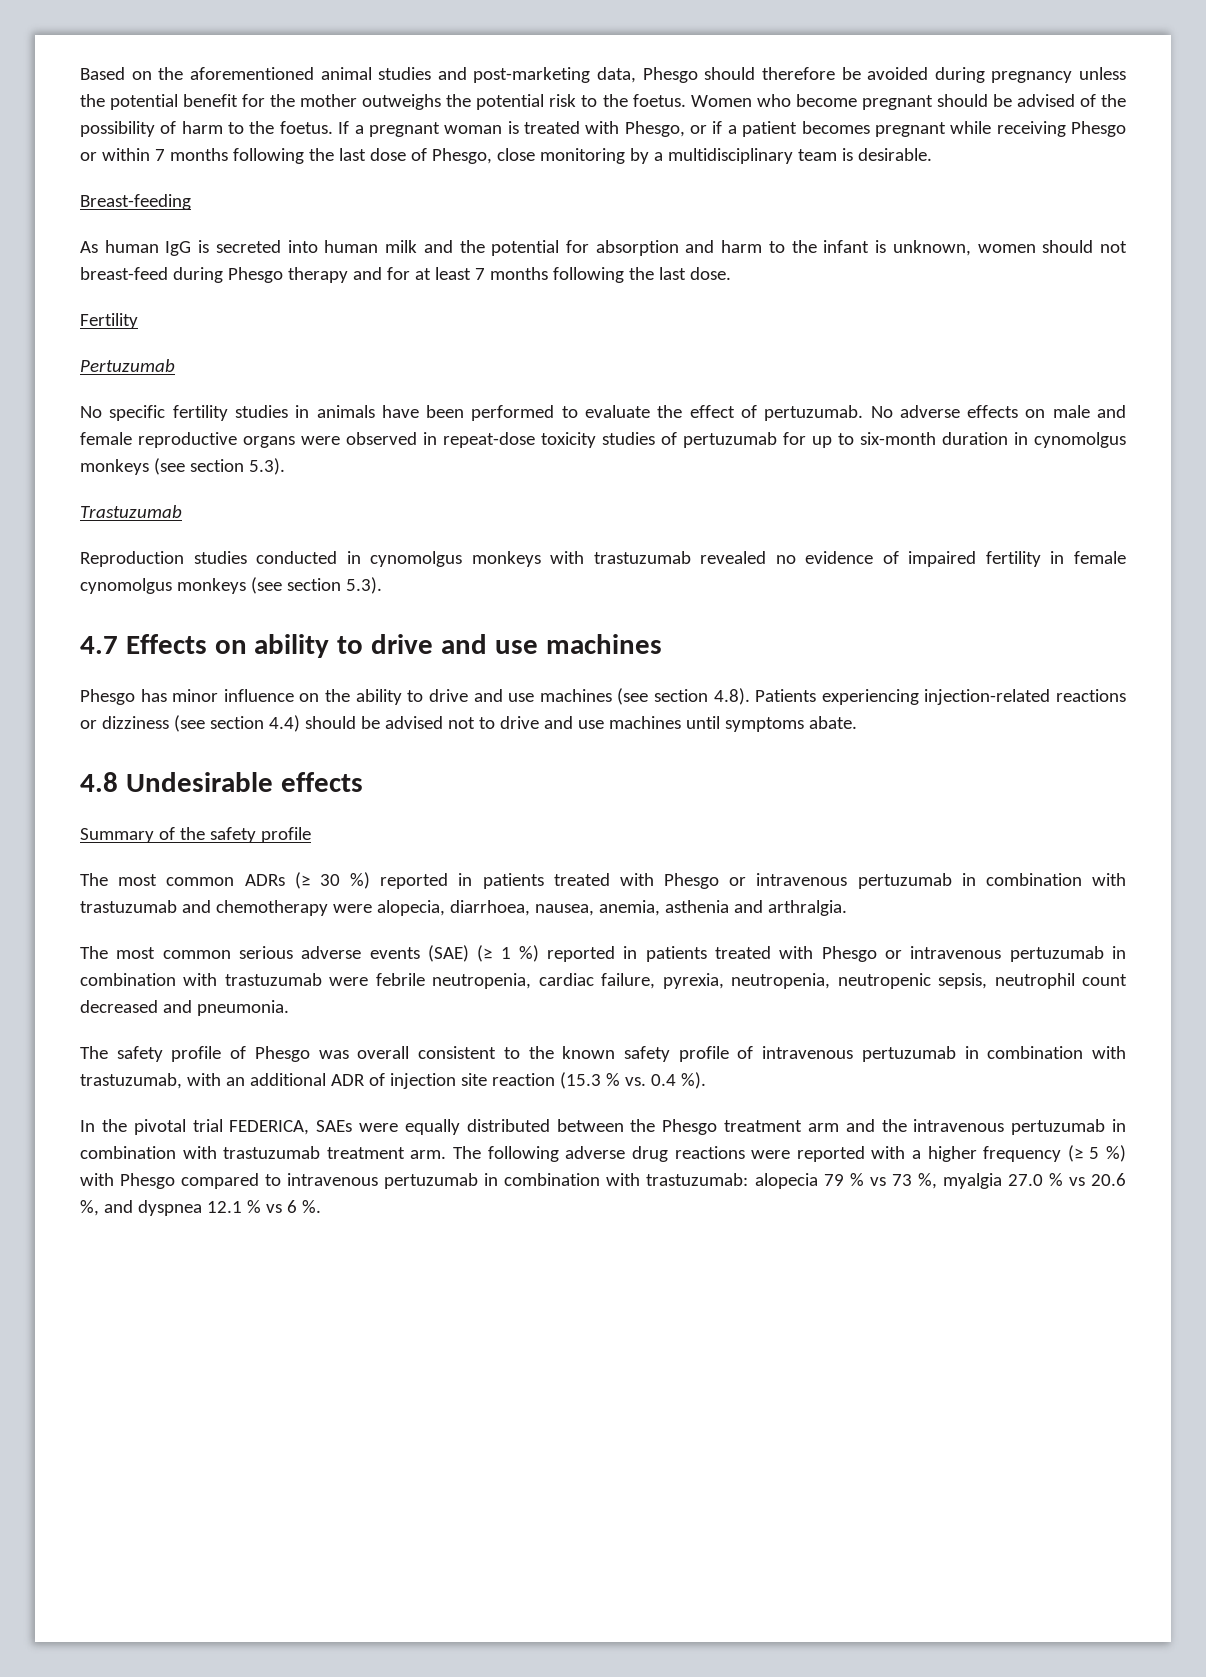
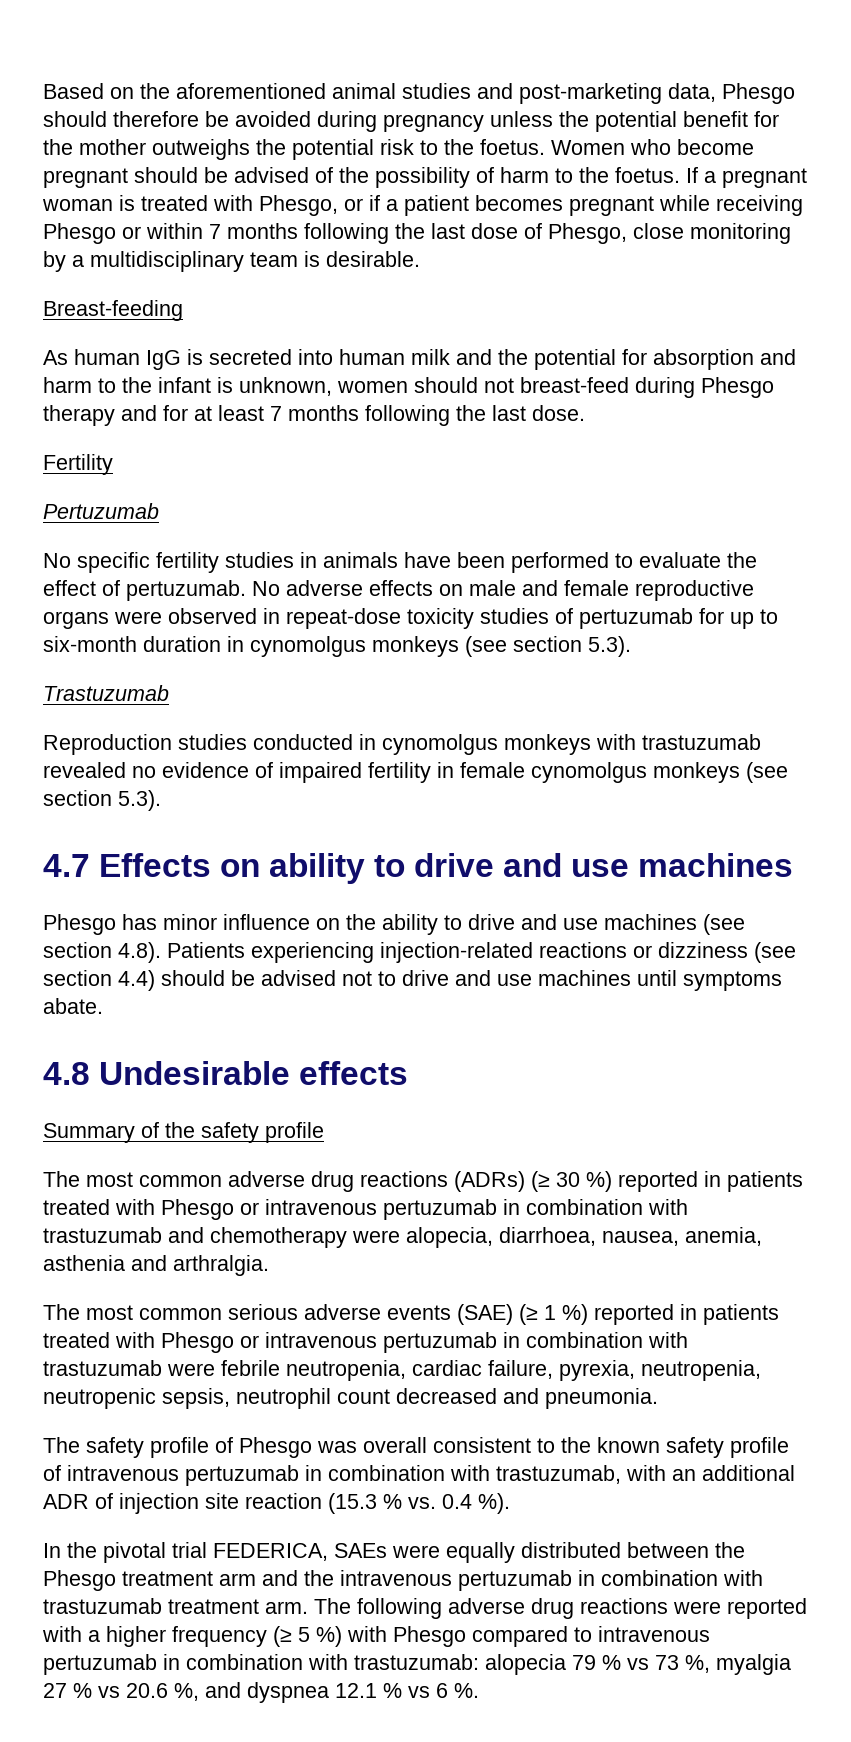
- The most common ADRs (≥ 30 %) reported in patients treated with Phesgo or intravenous pertuzumab in combination with trastuzumab and chemotherapy were alopecia, diarrhoea, nausea, anemia, asthenia and arthralgia.
+ The most common adverse drug reactions (ADRs) (≥ 30 %) reported in patients treated with Phesgo or intravenous pertuzumab in combination with trastuzumab and chemotherapy were alopecia, diarrhoea, nausea, anemia, asthenia and arthralgia.
- The following adverse drug reactions were reported with a higher frequency (≥ 5 %) with Phesgo compared to intravenous pertuzumab in combination with trastuzumab: alopecia 79 % vs 73 %, myalgia 27.0 % vs 20.6 %, and dyspnea 12.1 % vs 6 %.
+ The following adverse drug reactions were reported with a higher frequency (≥ 5 %) with Phesgo compared to intravenous pertuzumab in combination with trastuzumab: alopecia 79 % vs 73 %, myalgia 27 % vs 20.6 %, and dyspnea 12.1 % vs 6 %.

